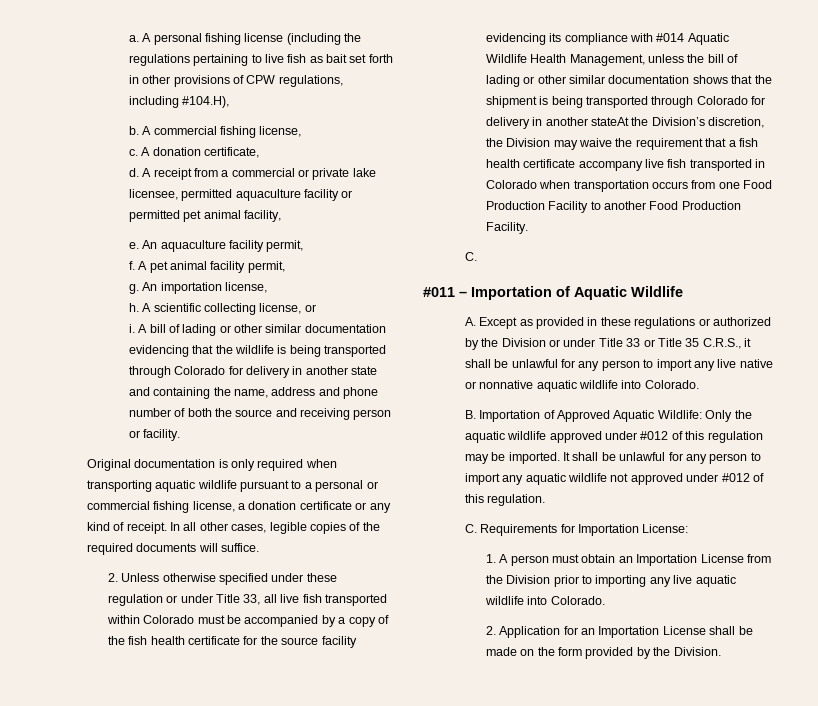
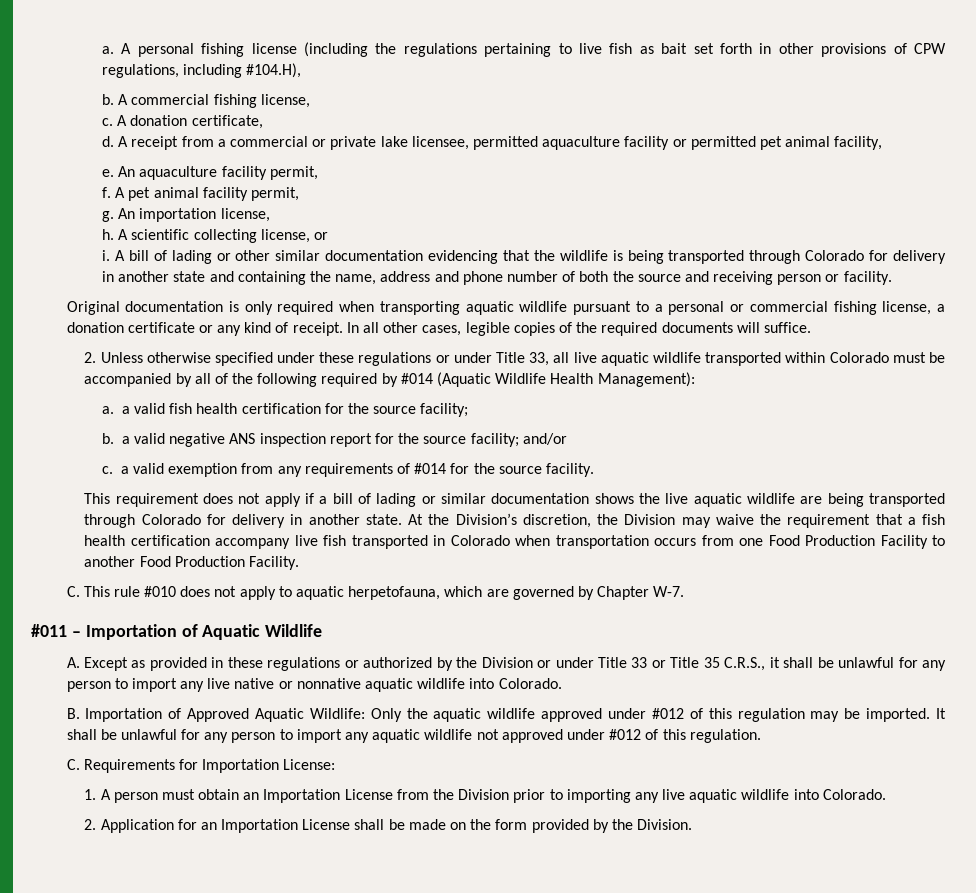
- 2. Unless otherwise specified under these regulation or under Title 33, all live fish transported within Colorado must be accompanied by a copy of the fish health certificate for the source facility evidencing its compliance with #014 Aquatic Wildlife Health Management, unless the bill of lading or other similar documentation shows that the shipment is being transported through Colorado for delivery in another stateAt the Division’s discretion, the Division may waive the requirement that a fish health certificate accompany live fish transported in Colorado when transportation occurs from one Food Production Facility to another Food Production Facility.
- C.
+ 2. Unless otherwise specified under these regulations or under Title 33, all live aquatic wildlife transported within Colorado must be accompanied by all of the following required by #014 (Aquatic Wildlife Health Management):
+ a. a valid fish health certification for the source facility;
+ b. a valid negative ANS inspection report for the source facility; and/or
+ c. a valid exemption from any requirements of #014 for the source facility.
+ This requirement does not apply if a bill of lading or similar documentation shows the live aquatic wildlife are being transported through Colorado for delivery in another state. At the Division’s discretion, the Division may waive the requirement that a fish health certification accompany live fish transported in Colorado when transportation occurs from one Food Production Facility to another Food Production Facility.
+ C. This rule #010 does not apply to aquatic herpetofauna, which are governed by Chapter W-7.

